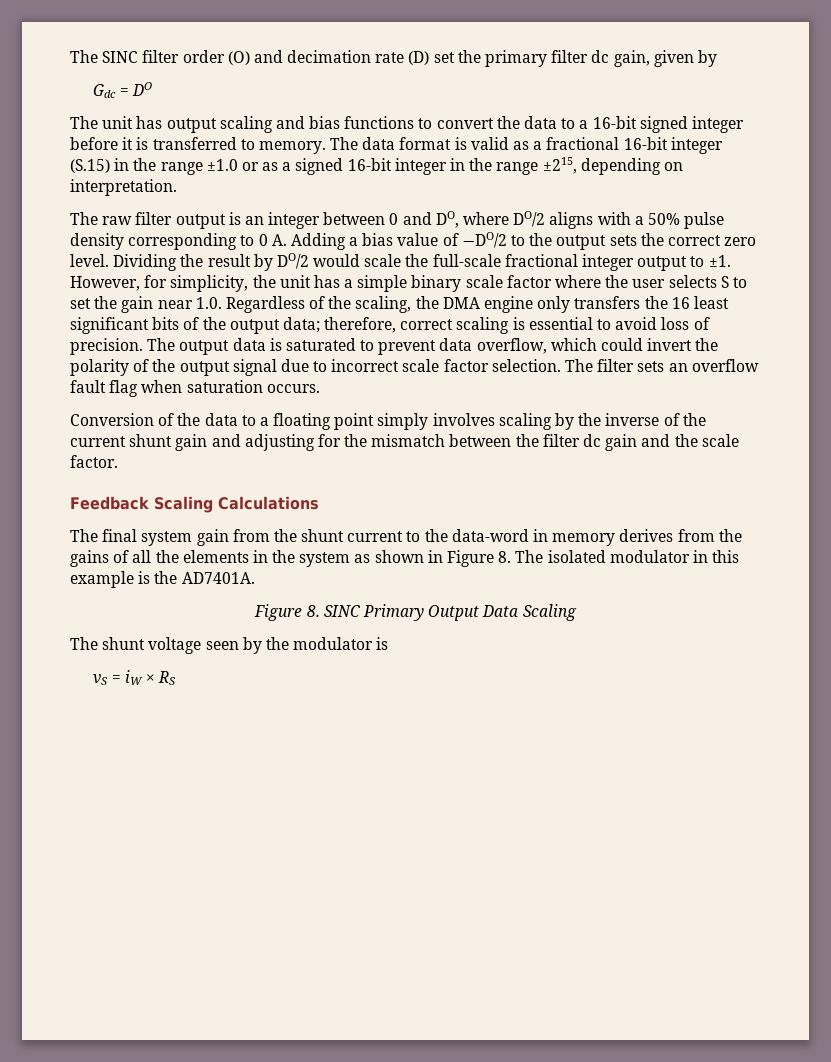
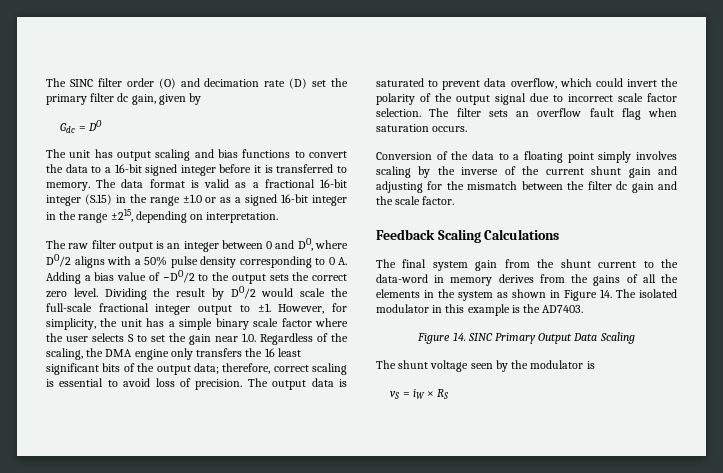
- The final system gain from the shunt current to the data-word in memory derives from the gains of all the elements in the system as shown in Figure 8. The isolated modulator in this example is the AD7401A.
- Figure 8. SINC Primary Output Data Scaling
+ The final system gain from the shunt current to the data-word in memory derives from the gains of all the elements in the system as shown in Figure 14. The isolated modulator in this example is the AD7403.
+ Figure 14. SINC Primary Output Data Scaling

